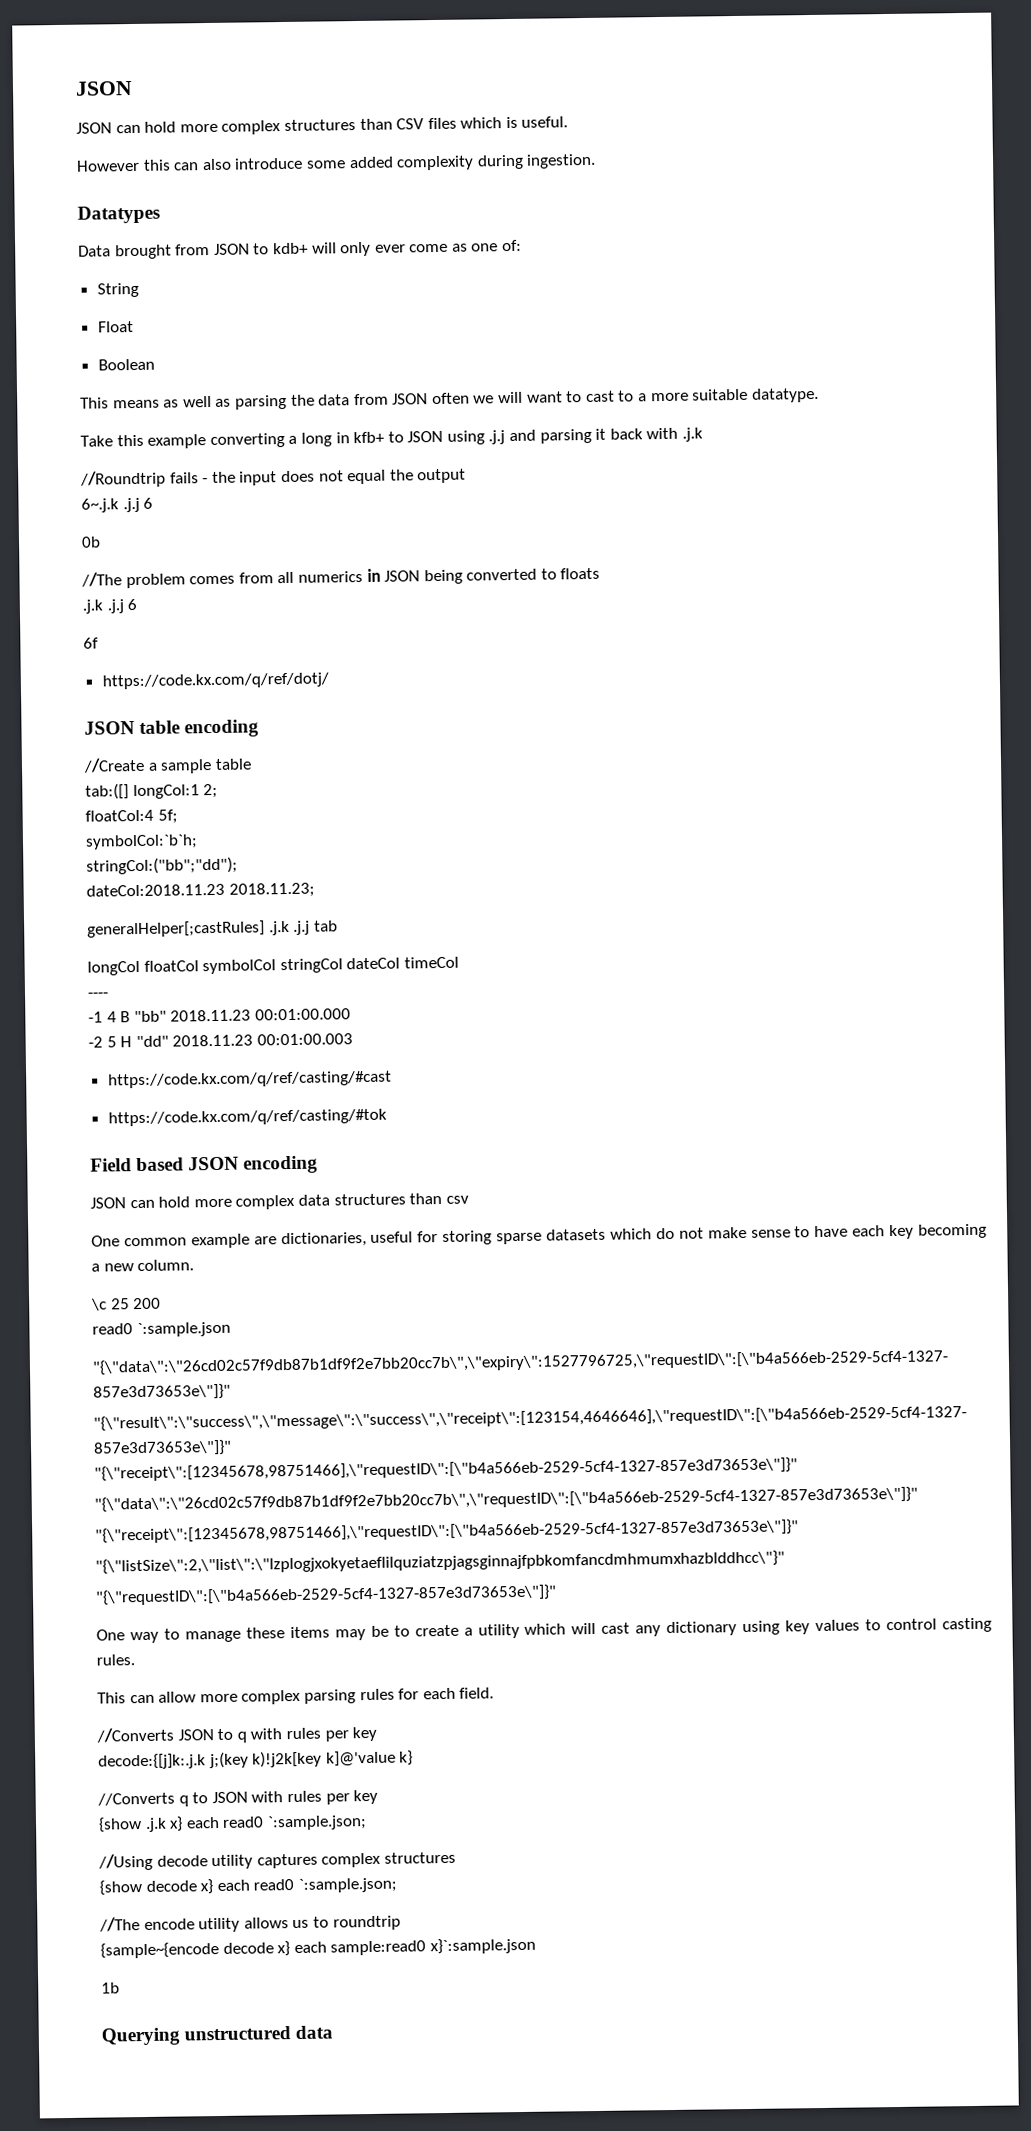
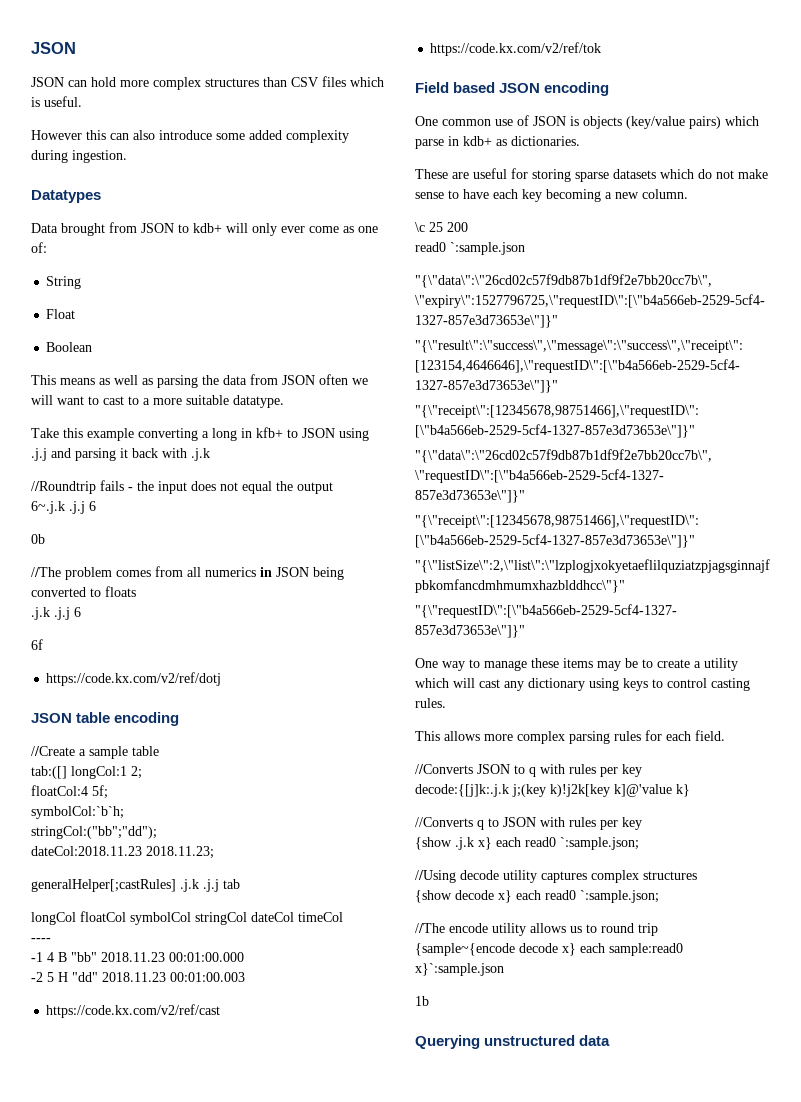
- https://code.kx.com/q/ref/dotj/
+ https://code.kx.com/v2/ref/dotj
- https://code.kx.com/q/ref/casting/#cast
- https://code.kx.com/q/ref/casting/#tok
+ https://code.kx.com/v2/ref/cast
+ https://code.kx.com/v2/ref/tok
- JSON can hold more complex data structures than csv
- One common example are dictionaries, useful for storing sparse datasets which do not make sense to have each key becoming a new column.
+ One common use of JSON is objects (key/value pairs) which parse in kdb+ as dictionaries.
+ These are useful for storing sparse datasets which do not make sense to have each key becoming a new column.
- One way to manage these items may be to create a utility which will cast any dictionary using key values to control casting rules.
+ One way to manage these items may be to create a utility which will cast any dictionary using keys to control casting rules.
- This can allow more complex parsing rules for each field.
+ This allows more complex parsing rules for each field.
- //The encode utility allows us to roundtrip
+ //The encode utility allows us to round trip

